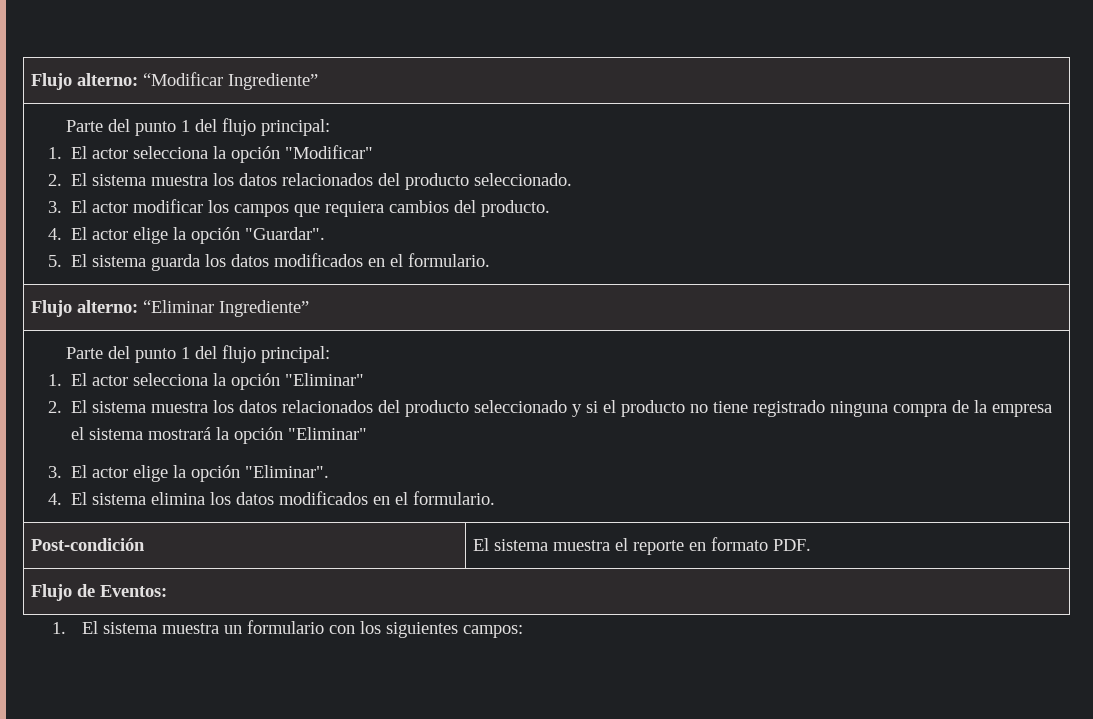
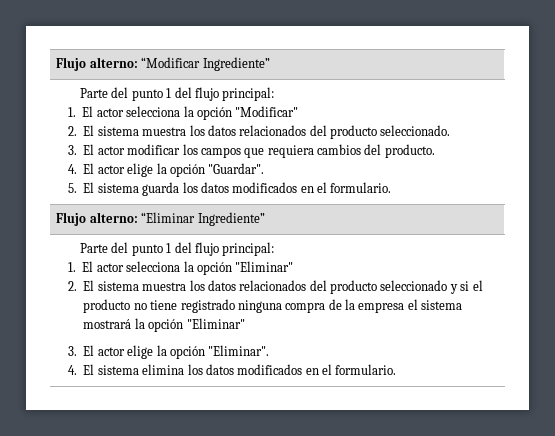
- Post-condición | El sistema muestra el reporte en formato PDF.
- Flujo de Eventos:
- 1. El sistema muestra un formulario con los siguientes campos:

